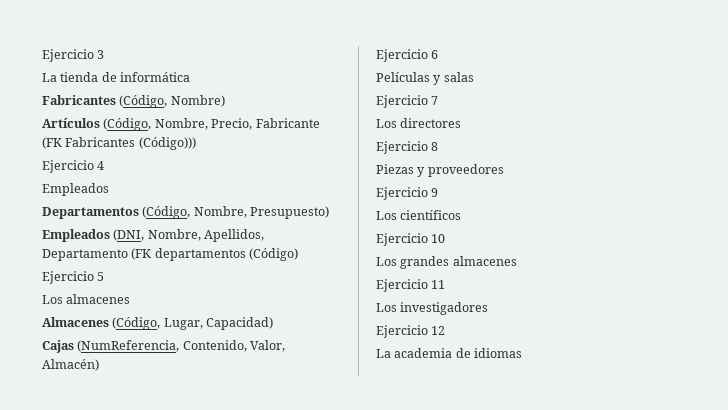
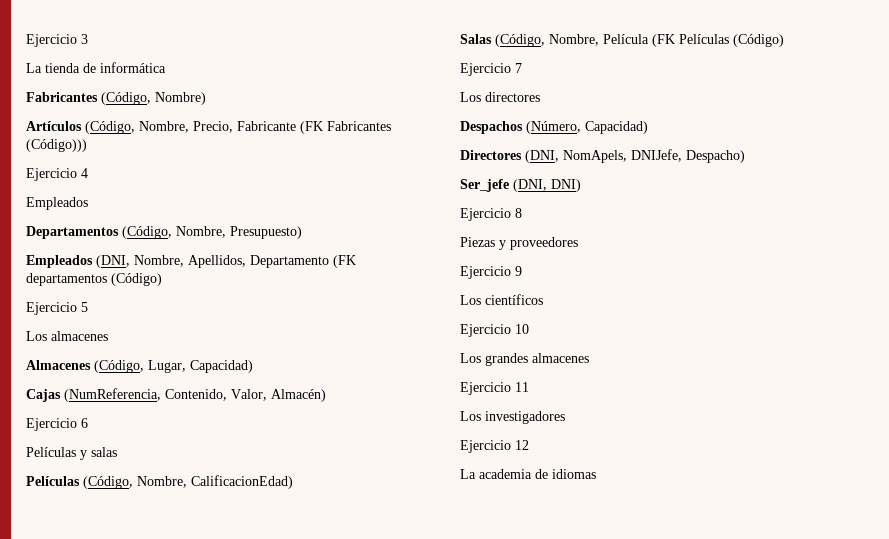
+ Películas (Código, Nombre, CalificacionEdad)
+ Salas (Código, Nombre, Película (FK Películas (Código)
  Ejercicio 7
  Los directores
+ Despachos (Número, Capacidad)
+ Directores (DNI, NomApels, DNIJefe, Despacho)
+ Ser_jefe (DNI, DNI)

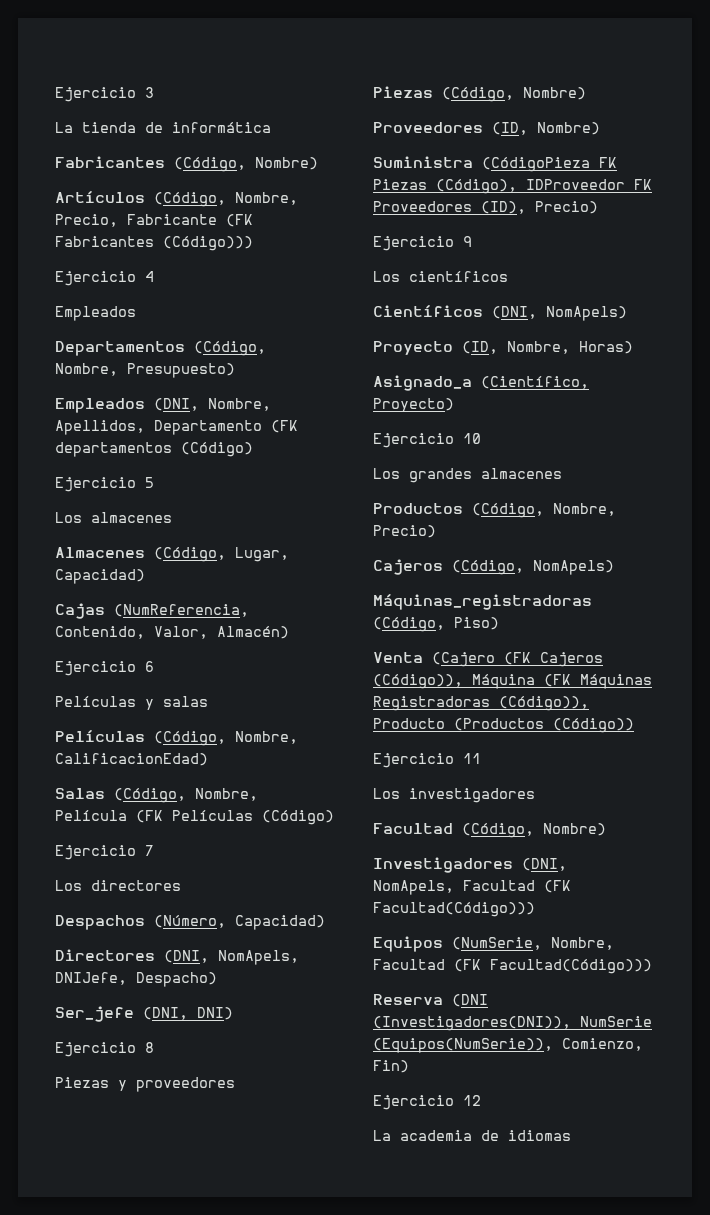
+ Piezas (Código, Nombre)
+ Proveedores (ID, Nombre)
+ Suministra (CódigoPieza FK Piezas (Código), IDProveedor FK Proveedores (ID), Precio)
  Ejercicio 9
  Los científicos
+ Científicos (DNI, NomApels)
+ Proyecto (ID, Nombre, Horas)
+ Asignado_a (Científico, Proyecto)
+ Productos (Código, Nombre, Precio)
+ Cajeros (Código, NomApels)
+ Máquinas_registradoras (Código, Piso)
+ Venta (Cajero (FK Cajeros (Código)), Máquina (FK Máquinas Registradoras (Código)), Producto (Productos (Código))
  Ejercicio 11
  Los investigadores
+ Facultad (Código, Nombre)
+ Investigadores (DNI, NomApels, Facultad (FK Facultad(Código)))
+ Equipos (NumSerie, Nombre, Facultad (FK Facultad(Código)))
+ Reserva (DNI (Investigadores(DNI)), NumSerie (Equipos(NumSerie)), Comienzo, Fin)

